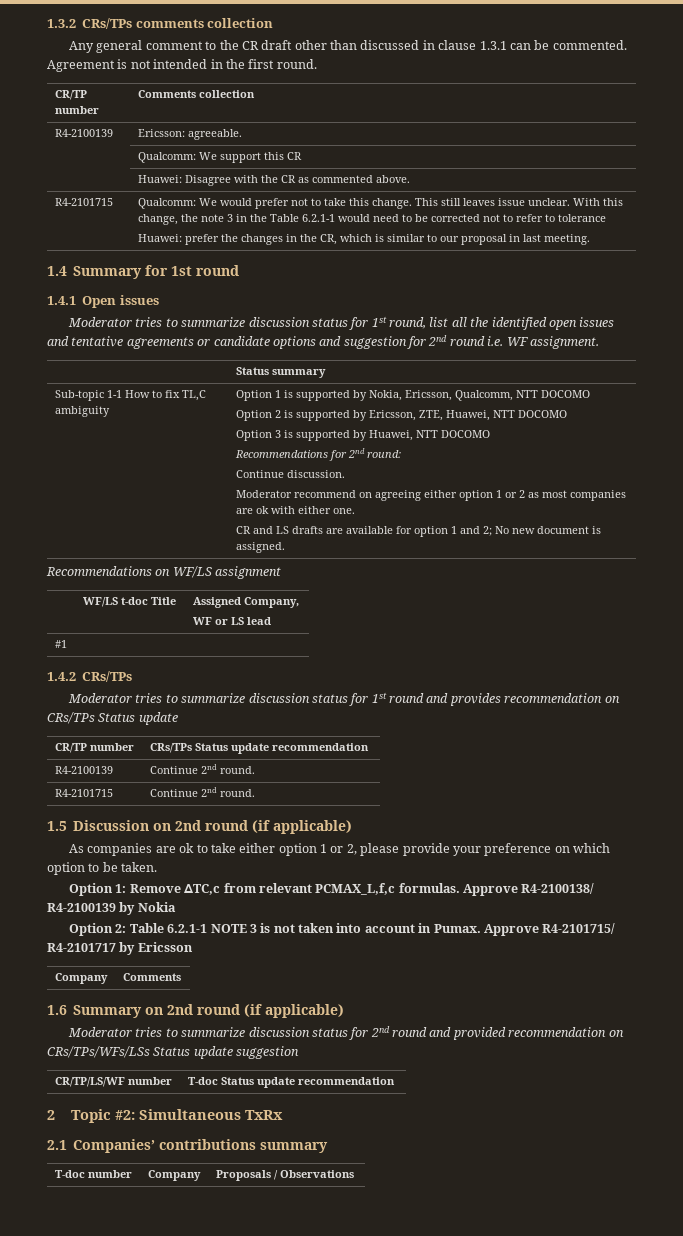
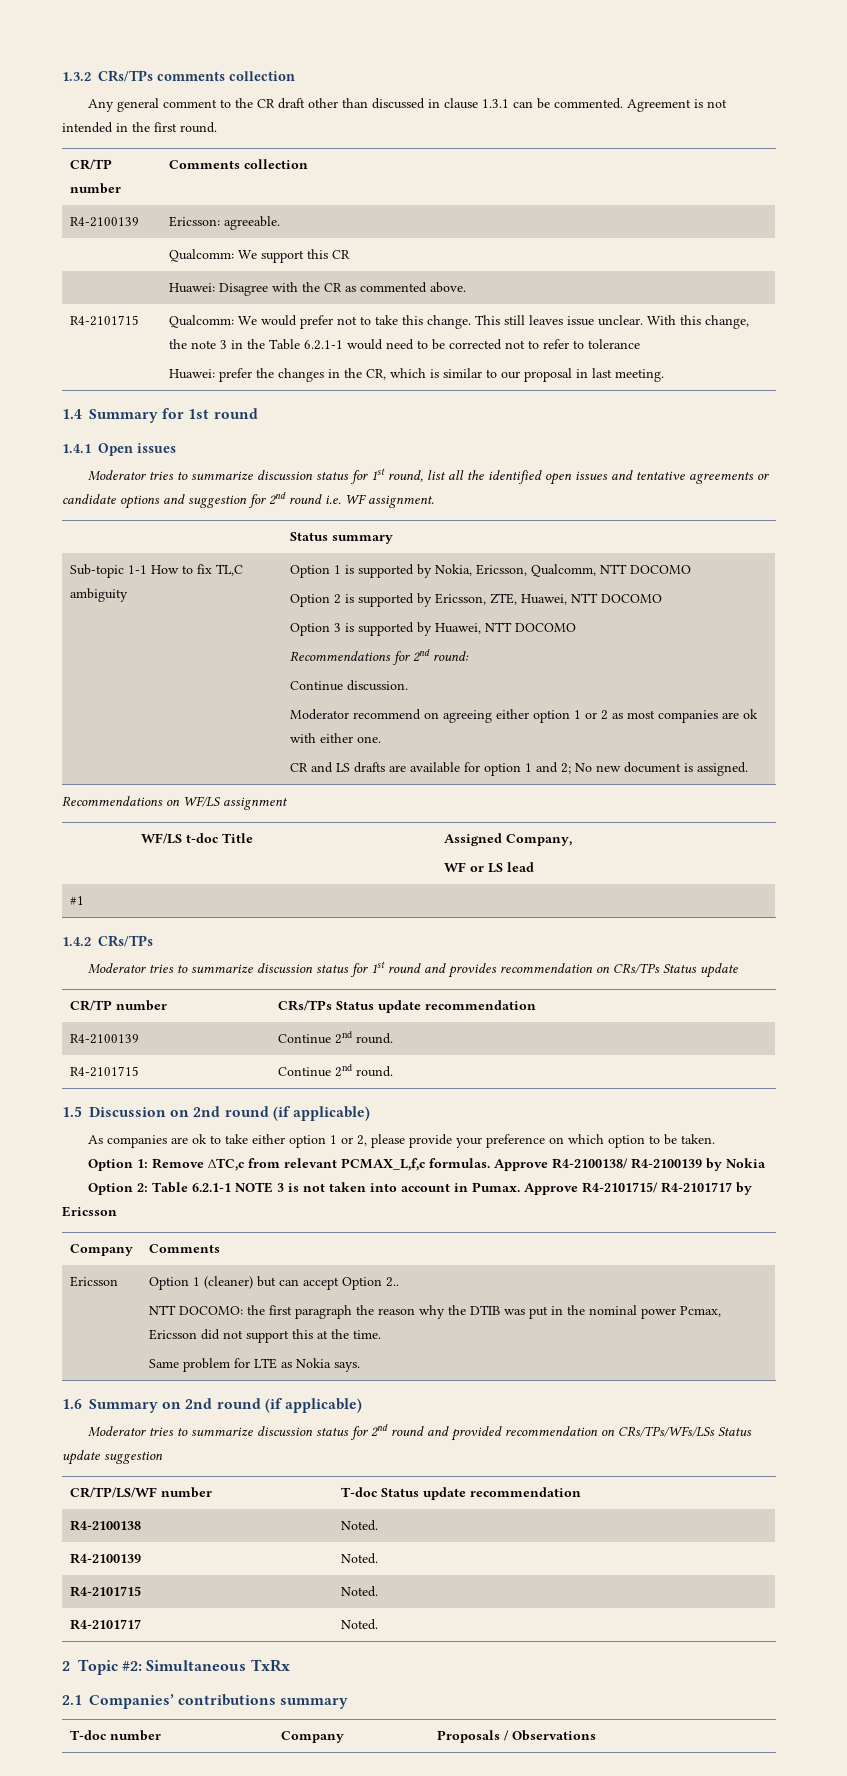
+ Ericsson | Option 1 (cleaner) but can accept Option 2..
+ NTT DOCOMO: the first paragraph the reason why the DTIB was put in the nominal power Pcmax, Ericsson did not support this at the time.
+ Same problem for LTE as Nokia says.
+ R4-2100138 | Noted.
+ R4-2100139 | Noted.
+ R4-2101715 | Noted.
+ R4-2101717 | Noted.

